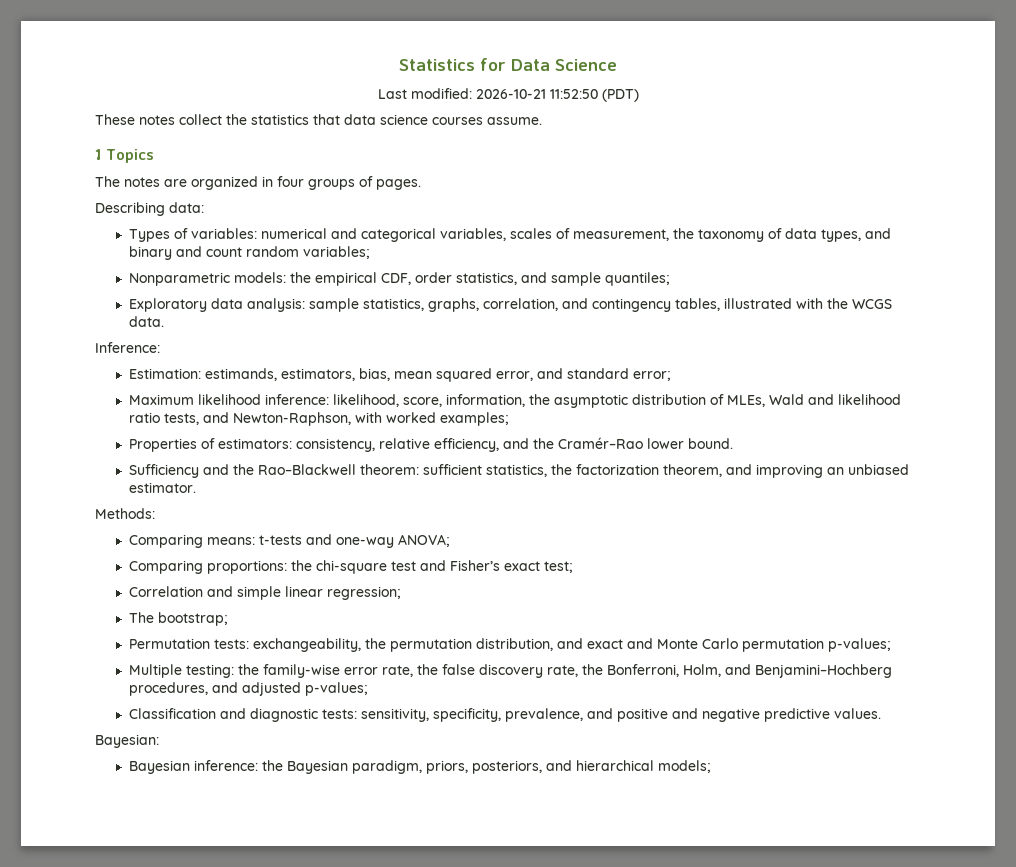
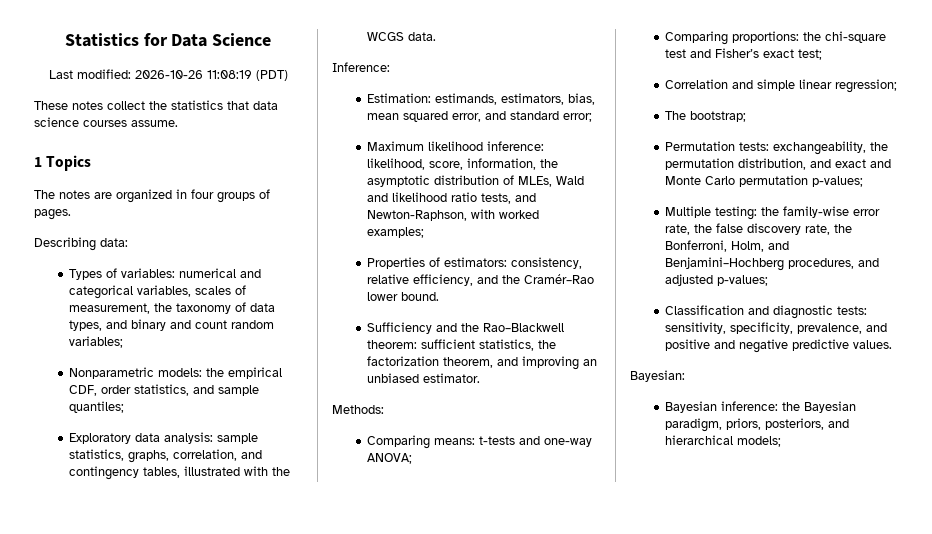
- Last modified: 2026-10-21 11:52:50 (PDT)
+ Last modified: 2026-10-26 11:08:19 (PDT)

